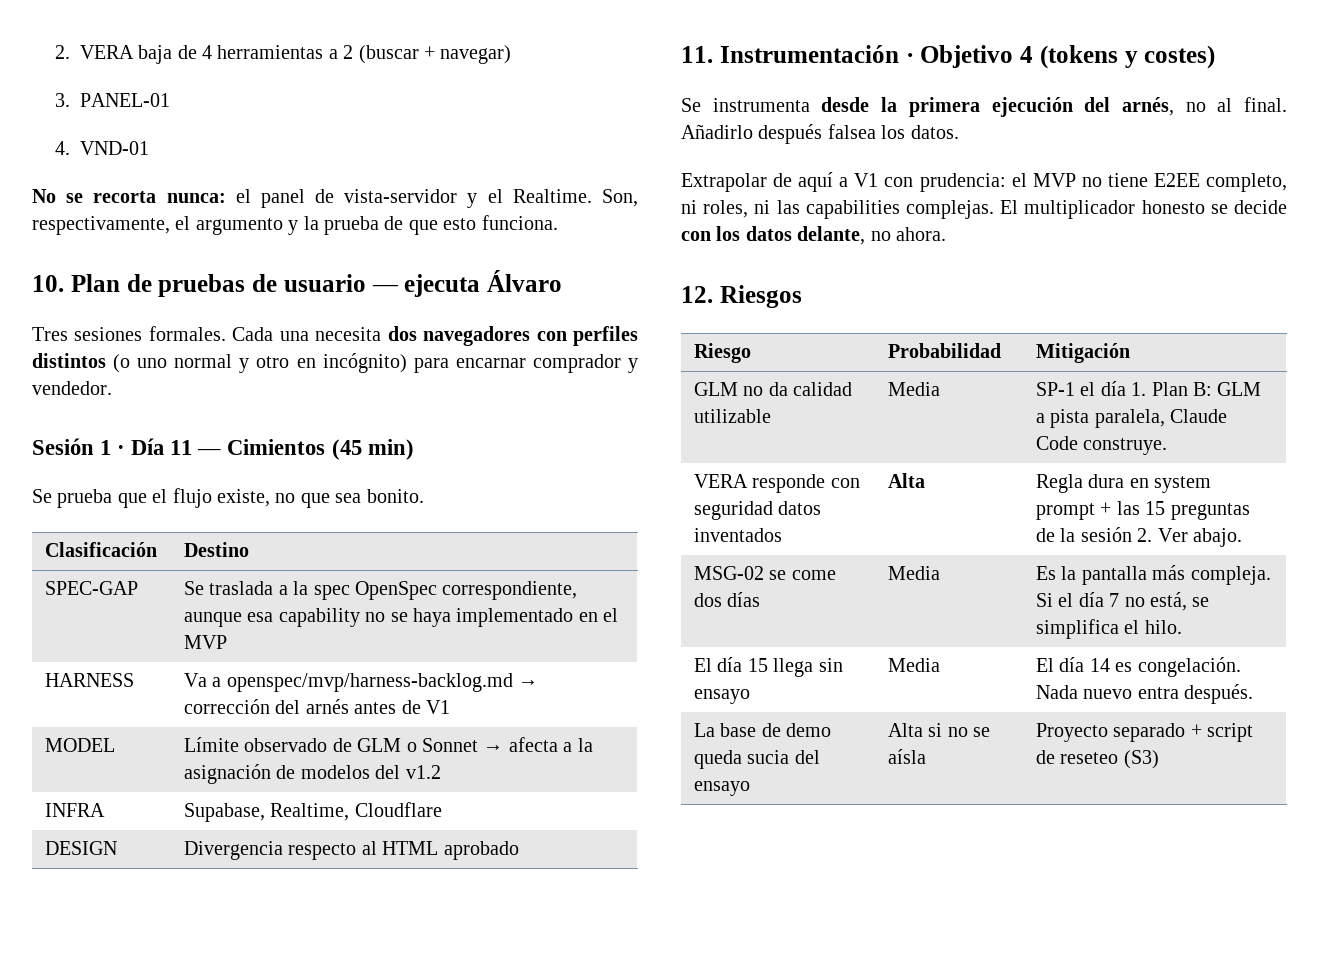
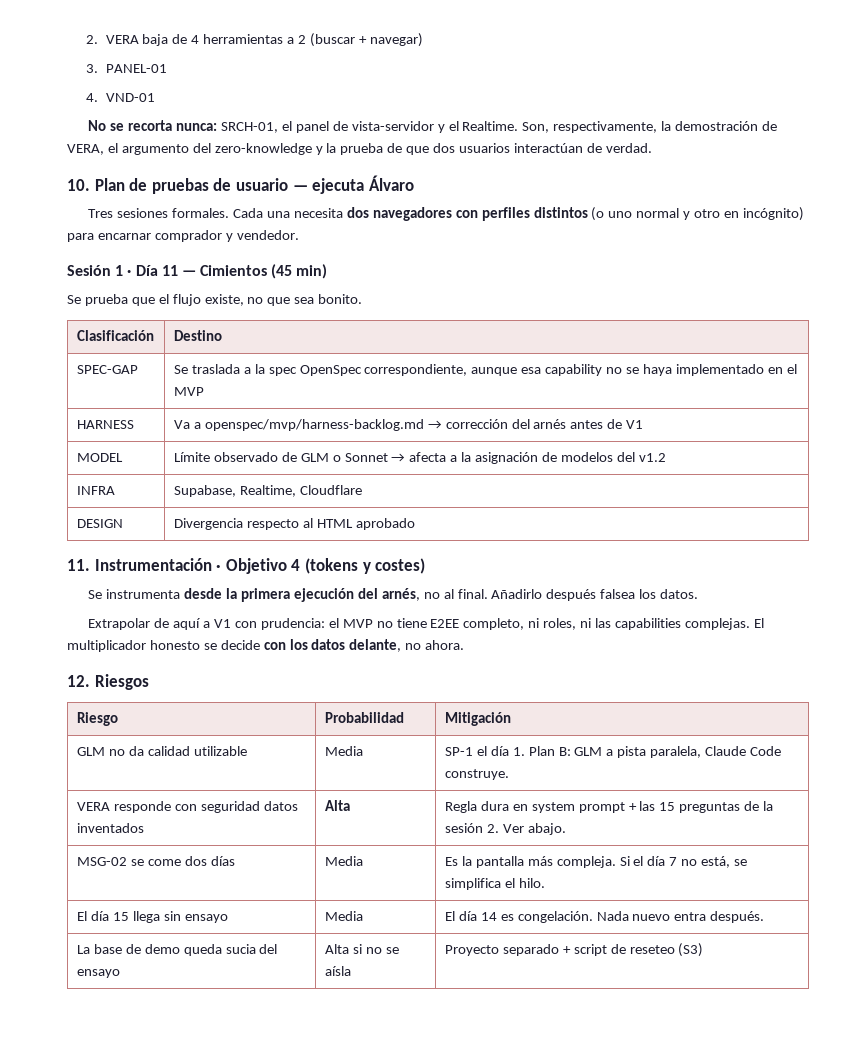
- No se recorta nunca: el panel de vista-servidor y el Realtime.
+ No se recorta nunca: SRCH-01, el panel de vista-servidor y el Realtime.
- Son, respectivamente, el argumento y la prueba de que esto funciona.
+ Son, respectivamente, la demostración de VERA, el argumento del zero-knowledge y la prueba de que dos usuarios interactúan de verdad.

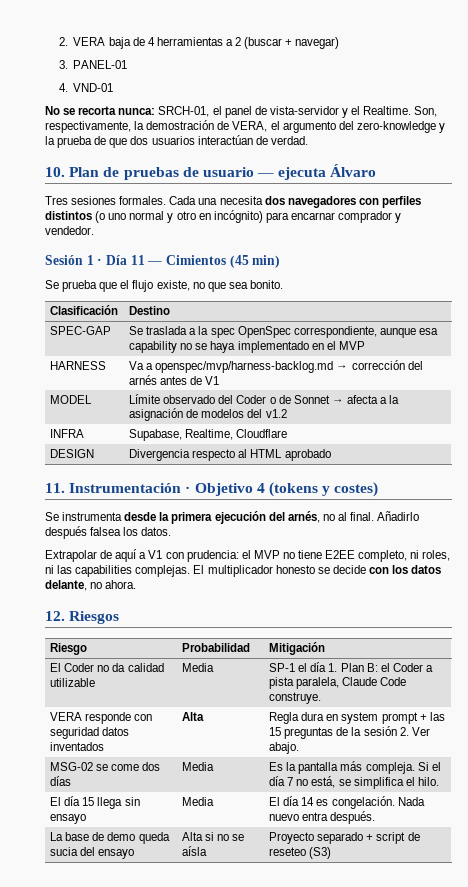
- MODEL | Límite observado de GLM o Sonnet → afecta a la asignación de modelos del v1.2
+ MODEL | Límite observado del Coder o de Sonnet → afecta a la asignación de modelos del v1.2
- GLM no da calidad utilizable | Media | SP-1 el día 1. Plan B: GLM a pista paralela, Claude Code construye.
+ El Coder no da calidad utilizable | Media | SP-1 el día 1. Plan B: el Coder a pista paralela, Claude Code construye.

